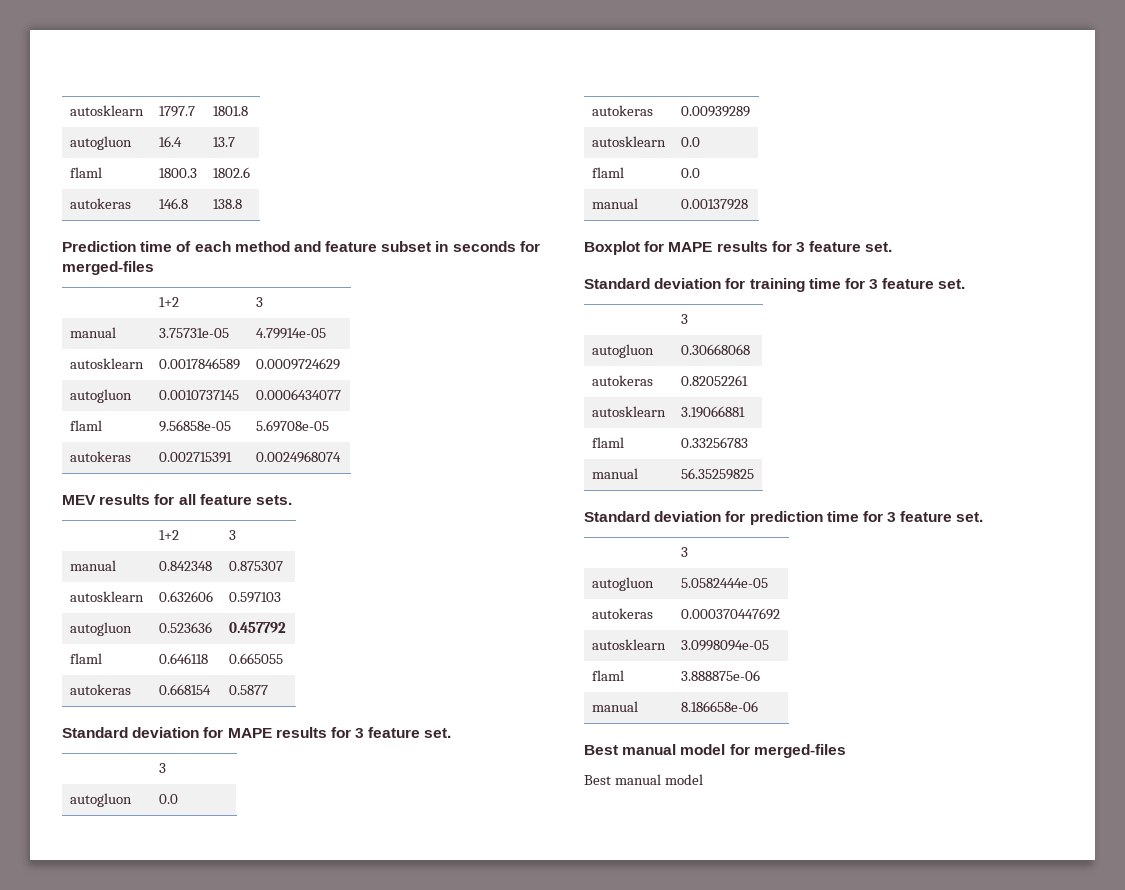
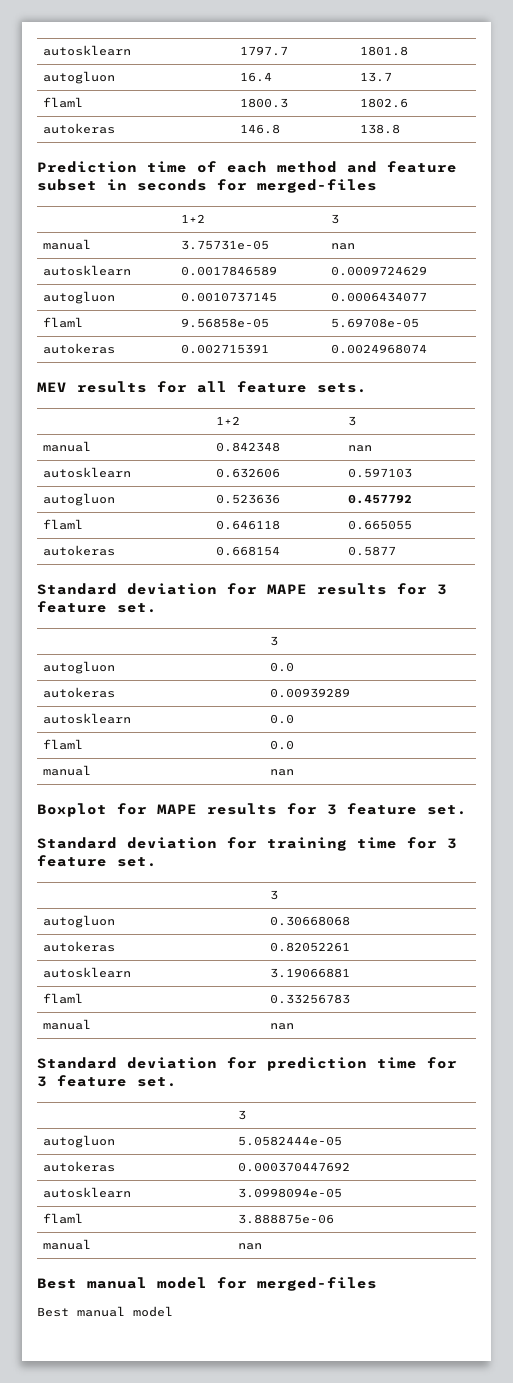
- manual | 3.75731e-05 | 4.79914e-05
+ manual | 3.75731e-05 | nan
- manual | 0.842348 | 0.875307
+ manual | 0.842348 | nan
  flaml | 0.0
- manual | 0.00137928
+ manual | nan
  flaml | 0.33256783
- manual | 56.35259825
+ manual | nan
  flaml | 3.888875e-06
- manual | 8.186658e-06
+ manual | nan

